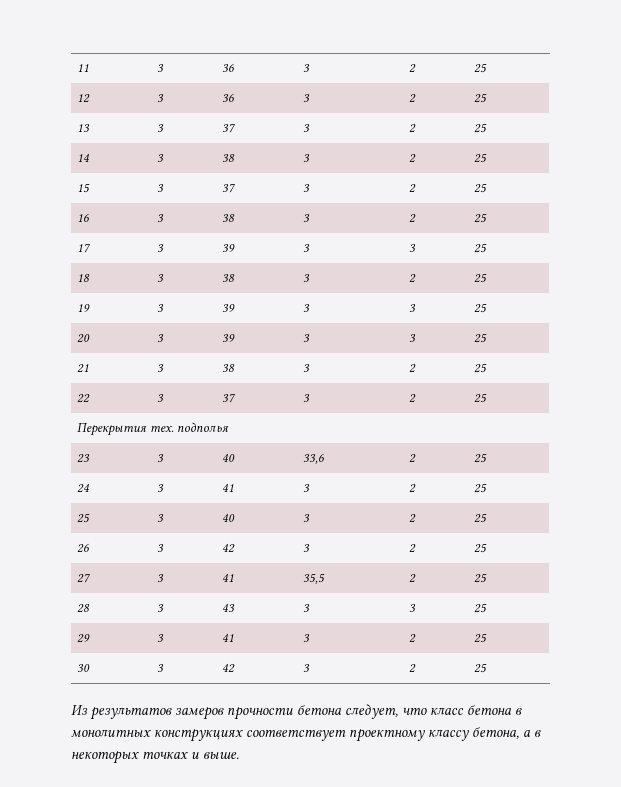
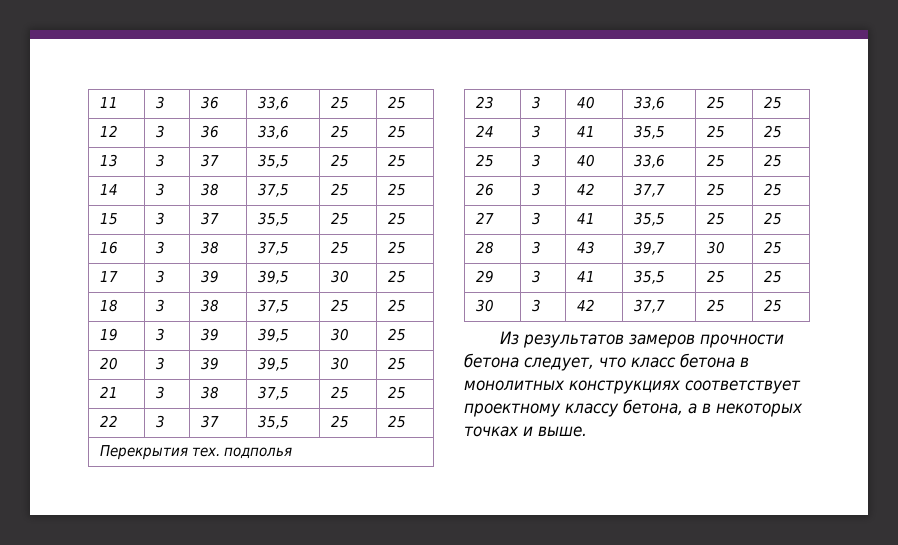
- 11 | 3 | 36 | 3 | 2 | 25
+ 11 | 3 | 36 | 33,6 | 25 | 25
- 12 | 3 | 36 | 3 | 2 | 25
+ 12 | 3 | 36 | 33,6 | 25 | 25
- 13 | 3 | 37 | 3 | 2 | 25
+ 13 | 3 | 37 | 35,5 | 25 | 25
- 14 | 3 | 38 | 3 | 2 | 25
+ 14 | 3 | 38 | 37,5 | 25 | 25
- 15 | 3 | 37 | 3 | 2 | 25
+ 15 | 3 | 37 | 35,5 | 25 | 25
- 16 | 3 | 38 | 3 | 2 | 25
+ 16 | 3 | 38 | 37,5 | 25 | 25
- 17 | 3 | 39 | 3 | 3 | 25
+ 17 | 3 | 39 | 39,5 | 30 | 25
- 18 | 3 | 38 | 3 | 2 | 25
+ 18 | 3 | 38 | 37,5 | 25 | 25
- 19 | 3 | 39 | 3 | 3 | 25
+ 19 | 3 | 39 | 39,5 | 30 | 25
- 20 | 3 | 39 | 3 | 3 | 25
+ 20 | 3 | 39 | 39,5 | 30 | 25
- 21 | 3 | 38 | 3 | 2 | 25
+ 21 | 3 | 38 | 37,5 | 25 | 25
- 22 | 3 | 37 | 3 | 2 | 25
+ 22 | 3 | 37 | 35,5 | 25 | 25
- 23 | 3 | 40 | 33,6 | 2 | 25
+ 23 | 3 | 40 | 33,6 | 25 | 25
- 24 | 3 | 41 | 3 | 2 | 25
+ 24 | 3 | 41 | 35,5 | 25 | 25
- 25 | 3 | 40 | 3 | 2 | 25
+ 25 | 3 | 40 | 33,6 | 25 | 25
- 26 | 3 | 42 | 3 | 2 | 25
+ 26 | 3 | 42 | 37,7 | 25 | 25
- 27 | 3 | 41 | 35,5 | 2 | 25
+ 27 | 3 | 41 | 35,5 | 25 | 25
- 28 | 3 | 43 | 3 | 3 | 25
+ 28 | 3 | 43 | 39,7 | 30 | 25
- 29 | 3 | 41 | 3 | 2 | 25
+ 29 | 3 | 41 | 35,5 | 25 | 25
- 30 | 3 | 42 | 3 | 2 | 25
+ 30 | 3 | 42 | 37,7 | 25 | 25

